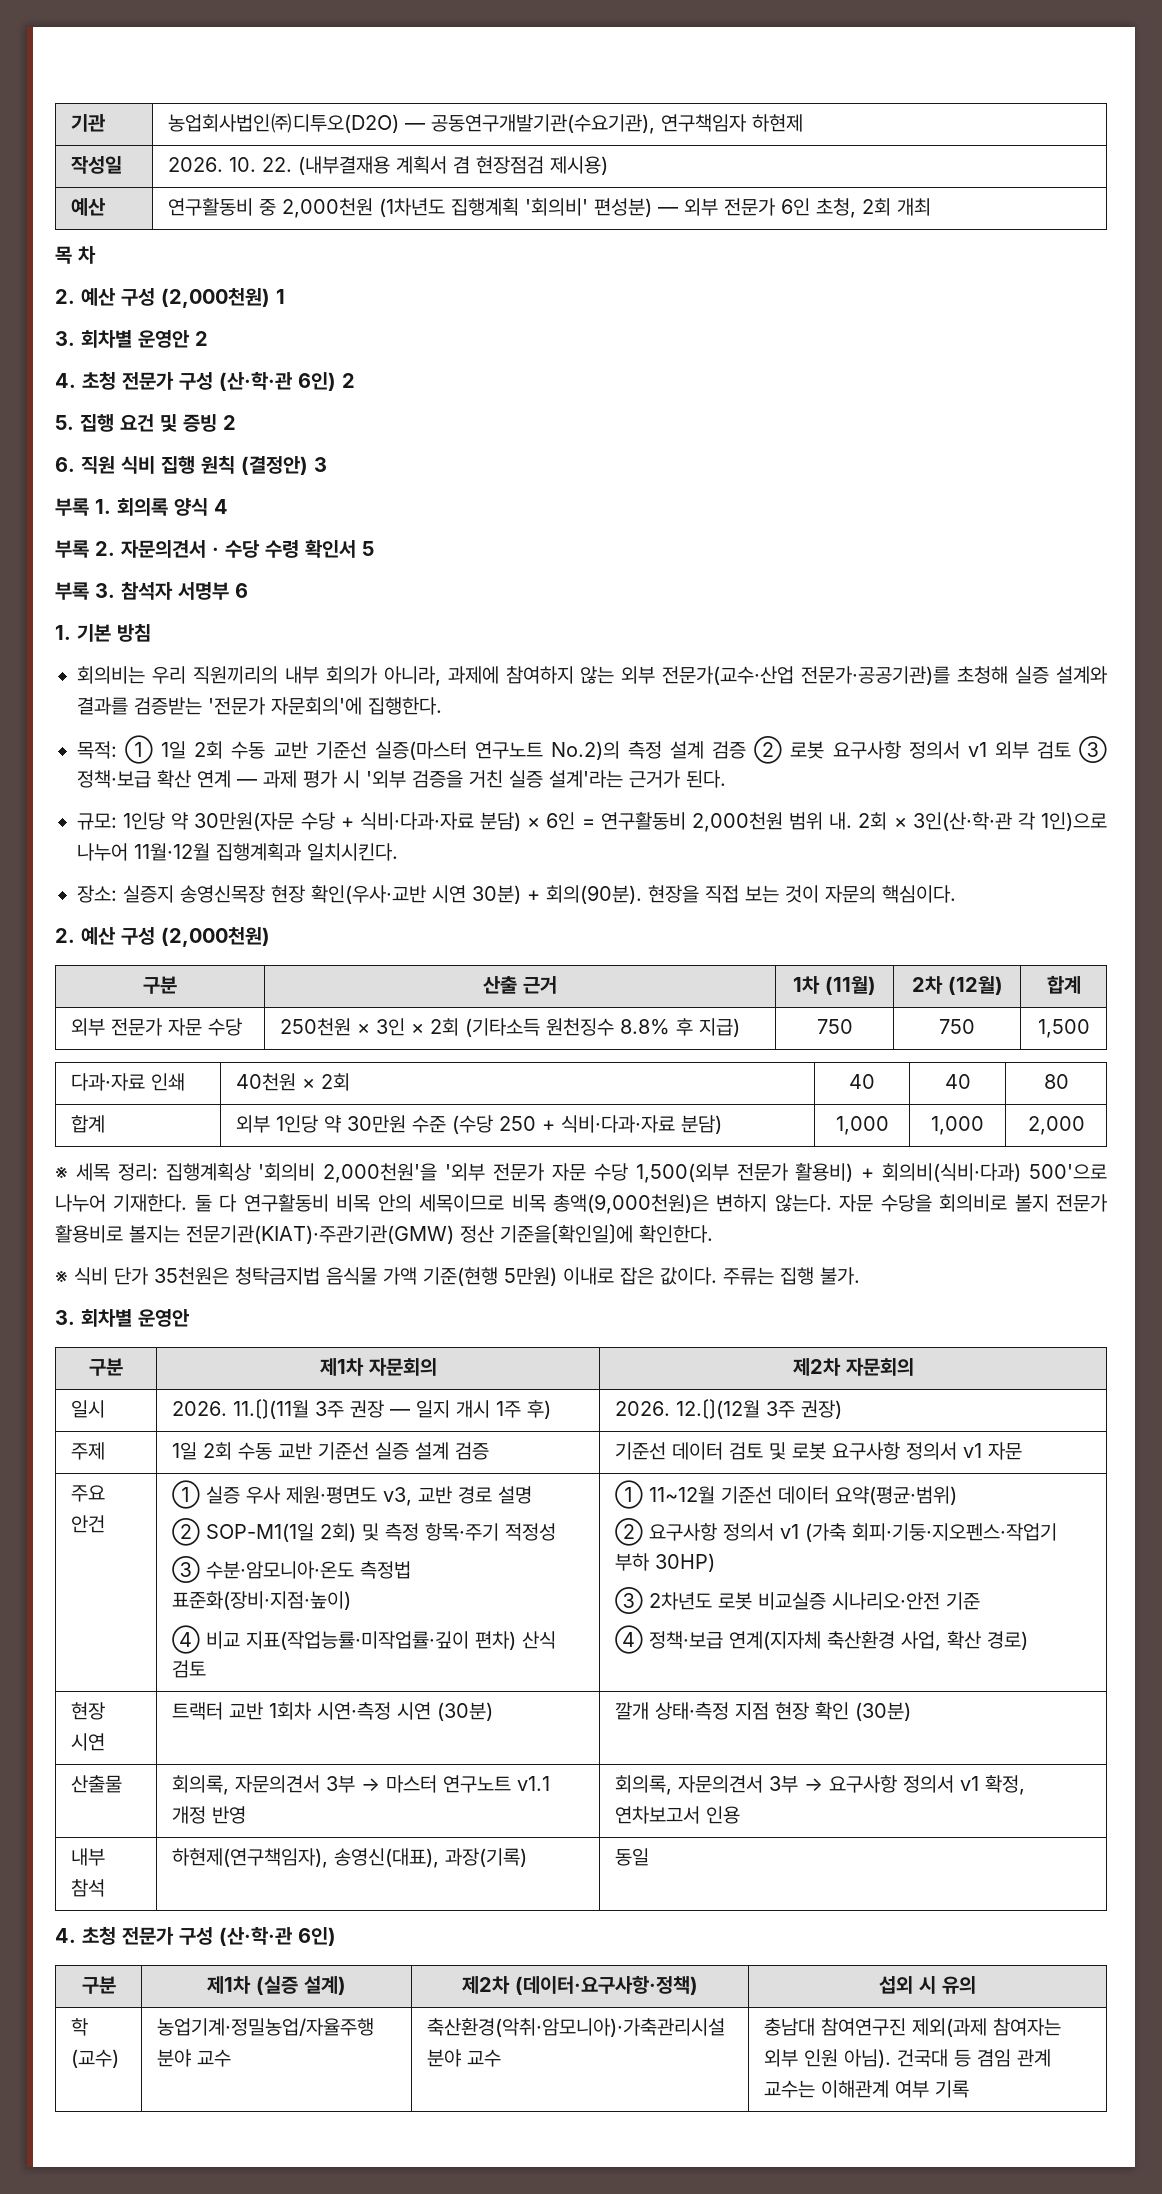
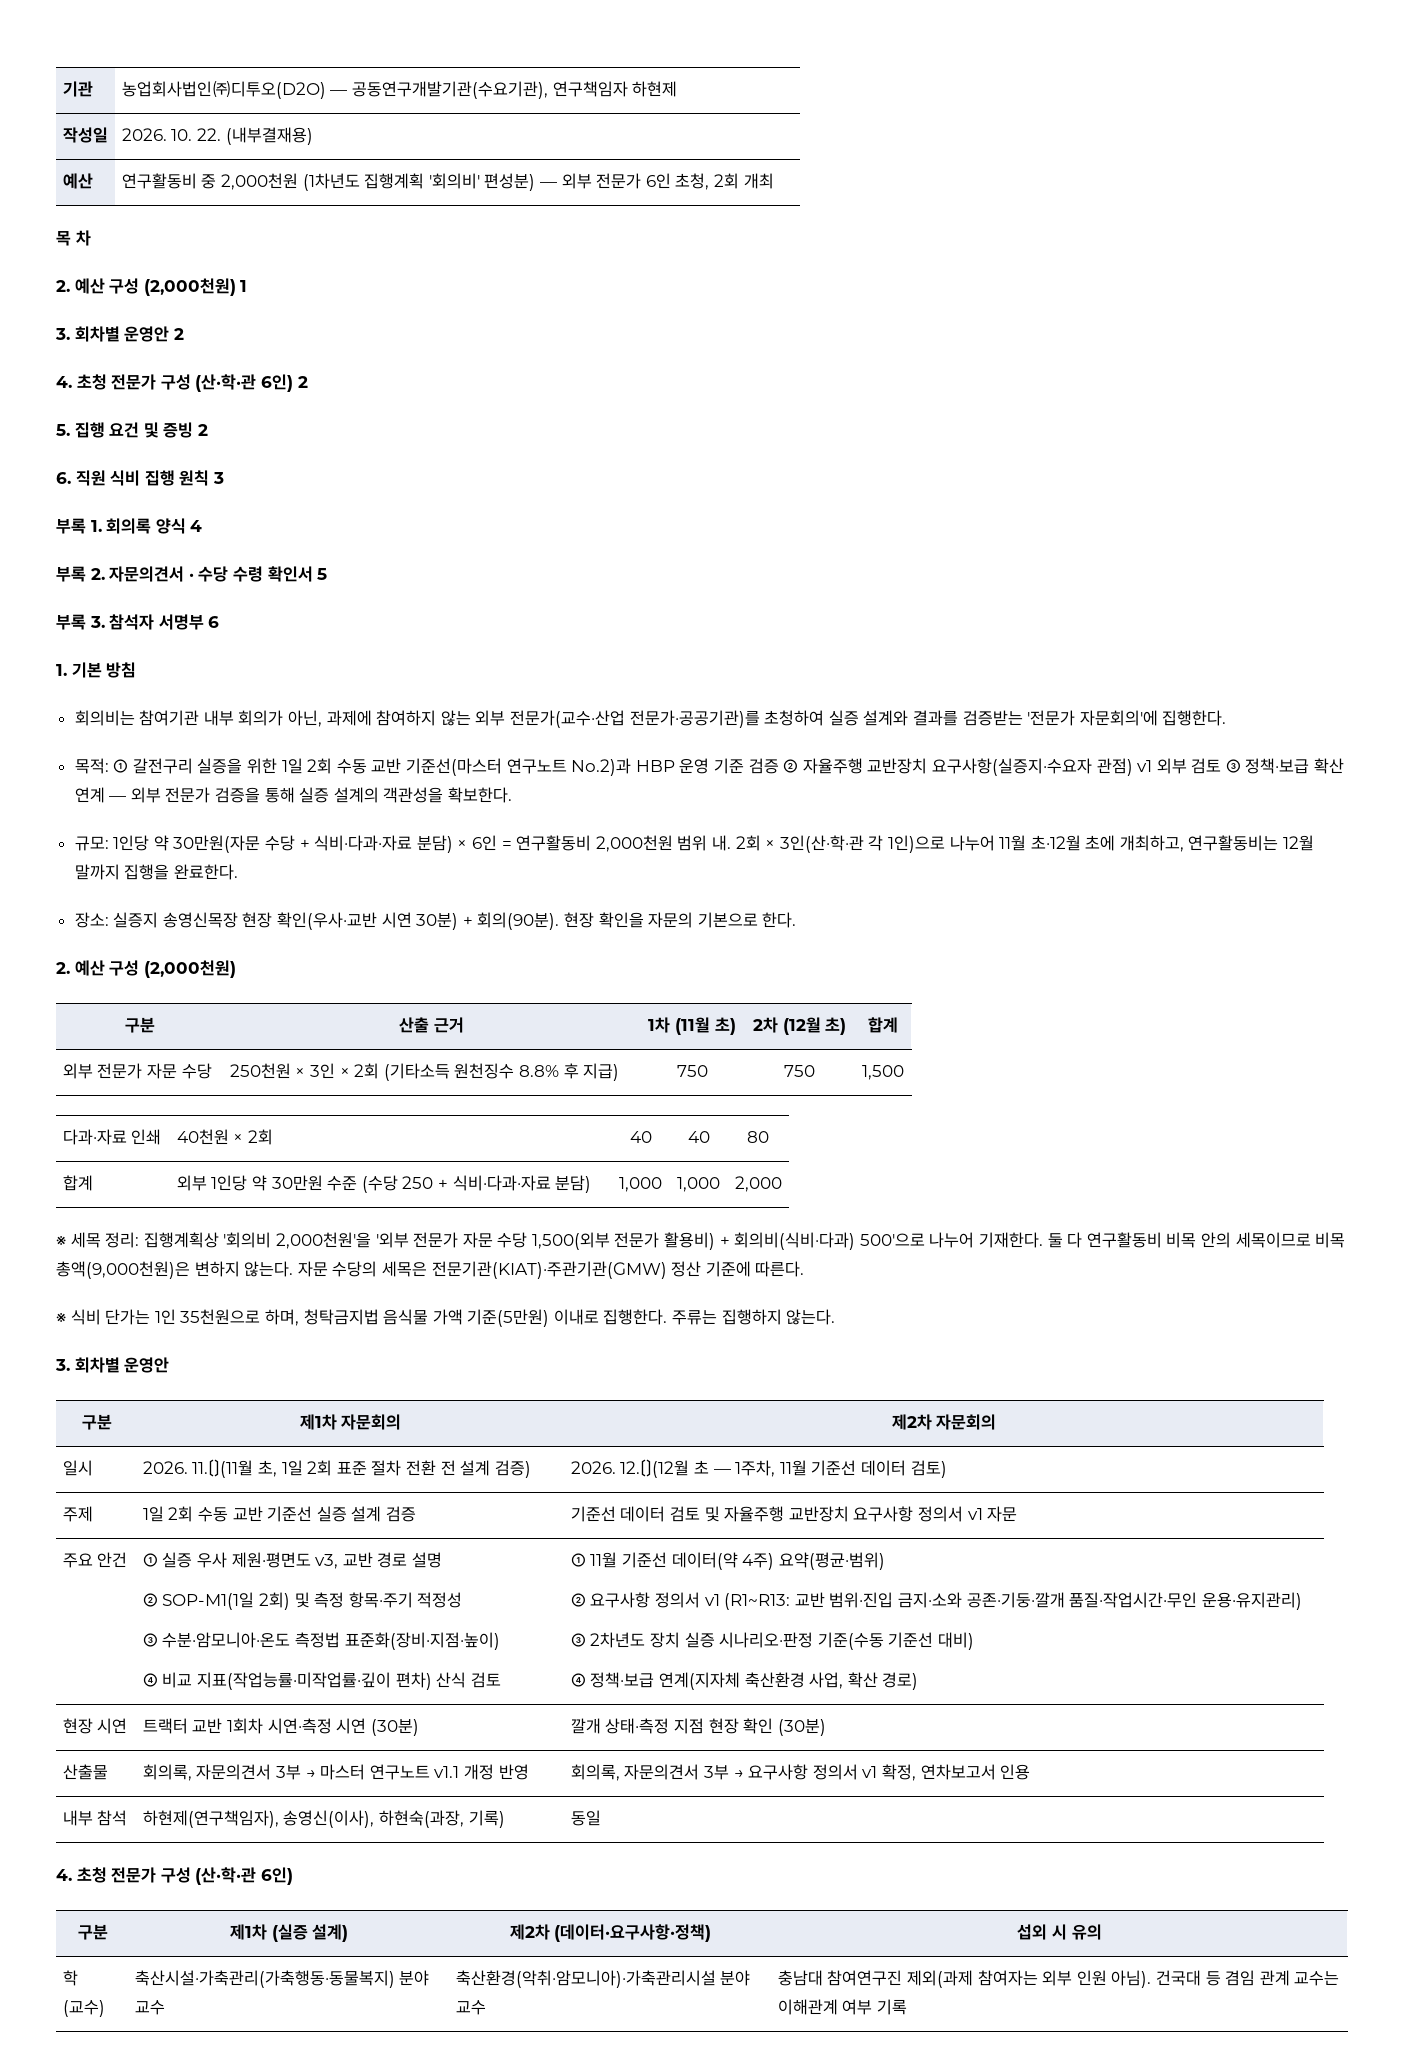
- 작성일 | 2026. 10. 22. (내부결재용 계획서 겸 현장점검 제시용)
+ 작성일 | 2026. 10. 22. (내부결재용)
- 6. 직원 식비 집행 원칙 (결정안) 3
+ 6. 직원 식비 집행 원칙 3
- 회의비는 우리 직원끼리의 내부 회의가 아니라, 과제에 참여하지 않는 외부 전문가(교수·산업 전문가·공공기관)를 초청해 실증 설계와 결과를 검증받는 '전문가 자문회의'에 집행한다.
+ 회의비는 참여기관 내부 회의가 아닌, 과제에 참여하지 않는 외부 전문가(교수·산업 전문가·공공기관)를 초청하여 실증 설계와 결과를 검증받는 '전문가 자문회의'에 집행한다.
- 목적: ① 1일 2회 수동 교반 기준선 실증(마스터 연구노트 No.2)의 측정 설계 검증 ② 로봇 요구사항 정의서 v1 외부 검토 ③ 정책·보급 확산 연계 — 과제 평가 시 '외부 검증을 거친 실증 설계'라는 근거가 된다.
+ 목적: ① 갈전구리 실증을 위한 1일 2회 수동 교반 기준선(마스터 연구노트 No.2)과 HBP 운영 기준 검증 ② 자율주행 교반장치 요구사항(실증지·수요자 관점) v1 외부 검토 ③ 정책·보급 확산 연계 — 외부 전문가 검증을 통해 실증 설계의 객관성을 확보한다.
- 2회 × 3인(산·학·관 각 1인)으로 나누어 11월·12월 집행계획과 일치시킨다.
+ 2회 × 3인(산·학·관 각 1인)으로 나누어 11월 초·12월 초에 개최하고, 연구활동비는 12월 말까지 집행을 완료한다.
- 현장을 직접 보는 것이 자문의 핵심이다.
+ 현장 확인을 자문의 기본으로 한다.
- 구분 | 산출 근거 | 1차 (11월) | 2차 (12월) | 합계
+ 구분 | 산출 근거 | 1차 (11월 초) | 2차 (12월 초) | 합계
- 자문 수당을 회의비로 볼지 전문가 활용비로 볼지는 전문기관(KIAT)·주관기관(GMW) 정산 기준을〔확인일〕에 확인한다.
- ※ 식비 단가 35천원은 청탁금지법 음식물 가액 기준(현행 5만원) 이내로 잡은 값이다. 주류는 집행 불가.
+ 자문 수당의 세목은 전문기관(KIAT)·주관기관(GMW) 정산 기준에 따른다.
+ ※ 식비 단가는 1인 35천원으로 하며, 청탁금지법 음식물 가액 기준(5만원) 이내로 집행한다. 주류는 집행하지 않는다.
- 일시 | 2026. 11.〔〕(11월 3주 권장 — 일지 개시 1주 후) | 2026. 12.〔〕(12월 3주 권장)
+ 일시 | 2026. 11.〔〕(11월 초, 1일 2회 표준 절차 전환 전 설계 검증) | 2026. 12.〔〕(12월 초 — 1주차, 11월 기준선 데이터 검토)
- 주제 | 1일 2회 수동 교반 기준선 실증 설계 검증 | 기준선 데이터 검토 및 로봇 요구사항 정의서 v1 자문
+ 주제 | 1일 2회 수동 교반 기준선 실증 설계 검증 | 기준선 데이터 검토 및 자율주행 교반장치 요구사항 정의서 v1 자문
- ① 11~12월 기준선 데이터 요약(평균·범위)
+ ① 11월 기준선 데이터(약 4주) 요약(평균·범위)
- ② 요구사항 정의서 v1 (가축 회피·기둥·지오펜스·작업기 부하 30HP)
- ③ 2차년도 로봇 비교실증 시나리오·안전 기준
+ ② 요구사항 정의서 v1 (R1~R13: 교반 범위·진입 금지·소와 공존·기둥·깔개 품질·작업시간·무인 운용·유지관리)
+ ③ 2차년도 장치 실증 시나리오·판정 기준(수동 기준선 대비)
- 내부 참석 | 하현제(연구책임자), 송영신(대표), 과장(기록) | 동일
+ 내부 참석 | 하현제(연구책임자), 송영신(이사), 하현숙(과장, 기록) | 동일
- 학 (교수) | 농업기계·정밀농업/자율주행 분야 교수 | 축산환경(악취·암모니아)·가축관리시설 분야 교수 | 충남대 참여연구진 제외(과제 참여자는 외부 인원 아님). 건국대 등 겸임 관계 교수는 이해관계 여부 기록
+ 학 (교수) | 축산시설·가축관리(가축행동·동물복지) 분야 교수 | 축산환경(악취·암모니아)·가축관리시설 분야 교수 | 충남대 참여연구진 제외(과제 참여자는 외부 인원 아님). 건국대 등 겸임 관계 교수는 이해관계 여부 기록

